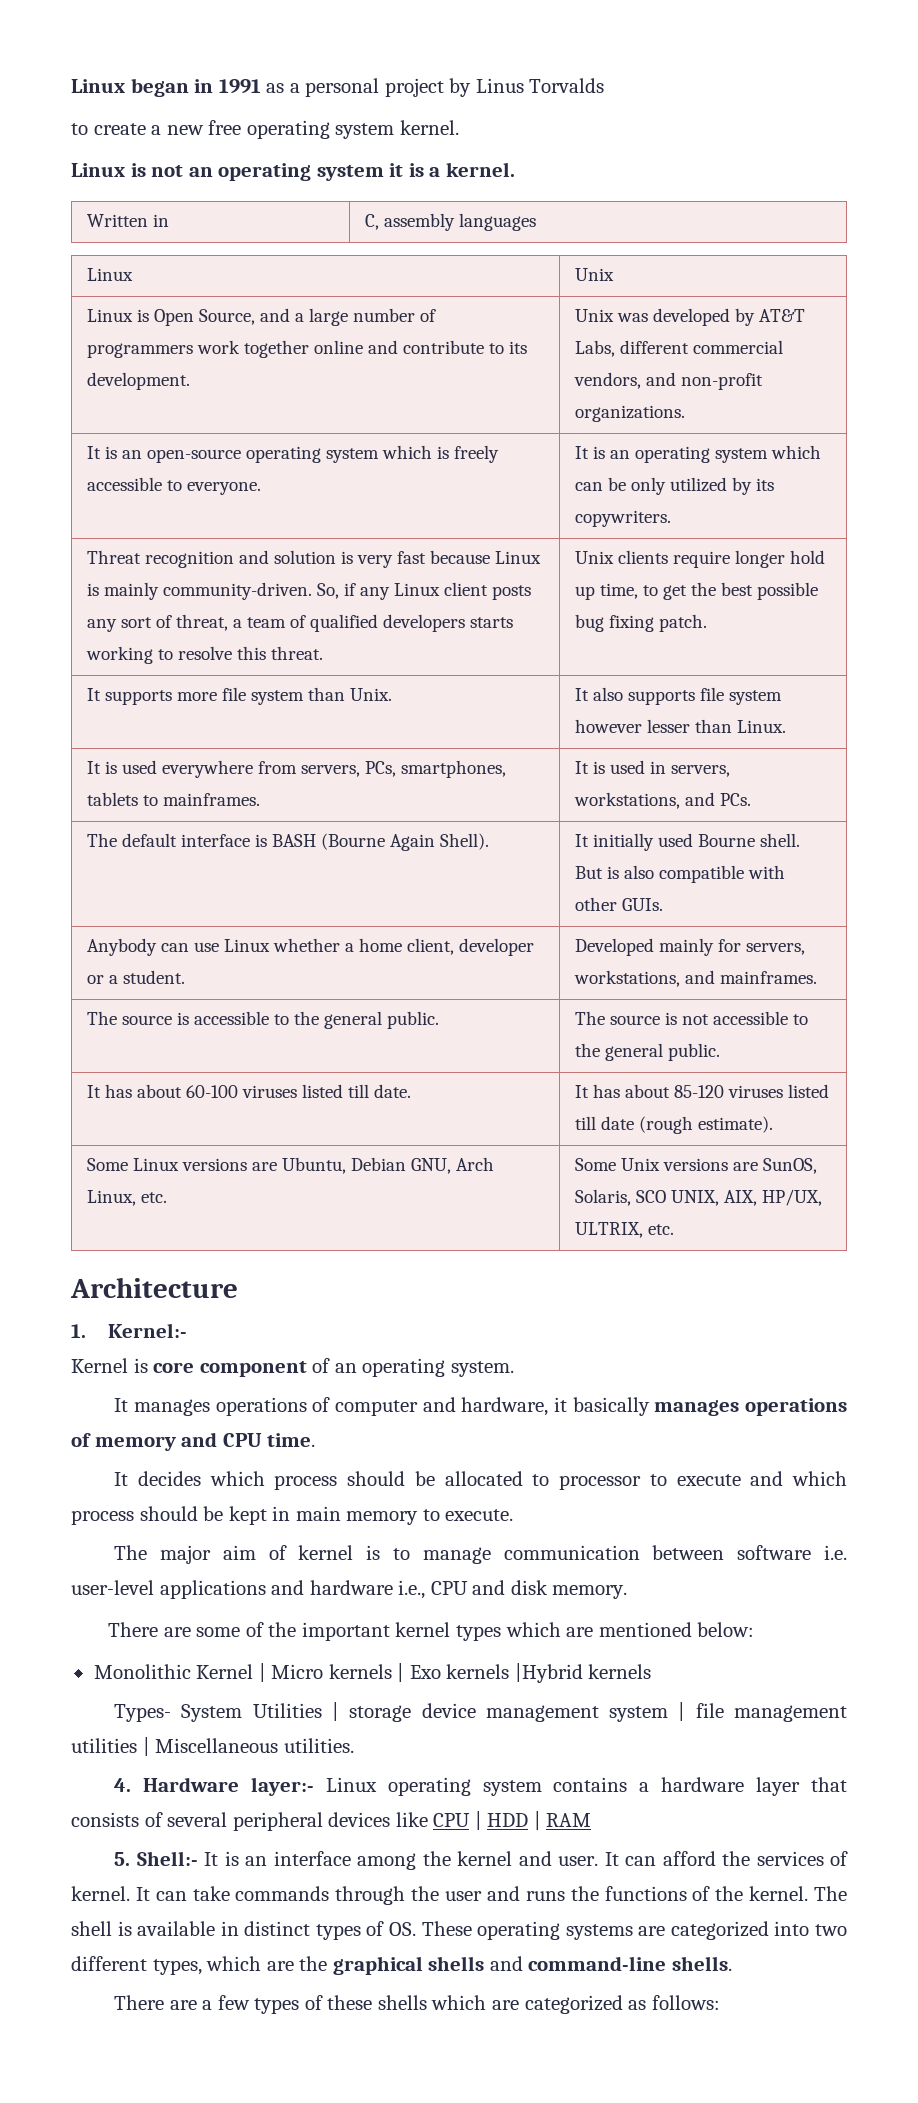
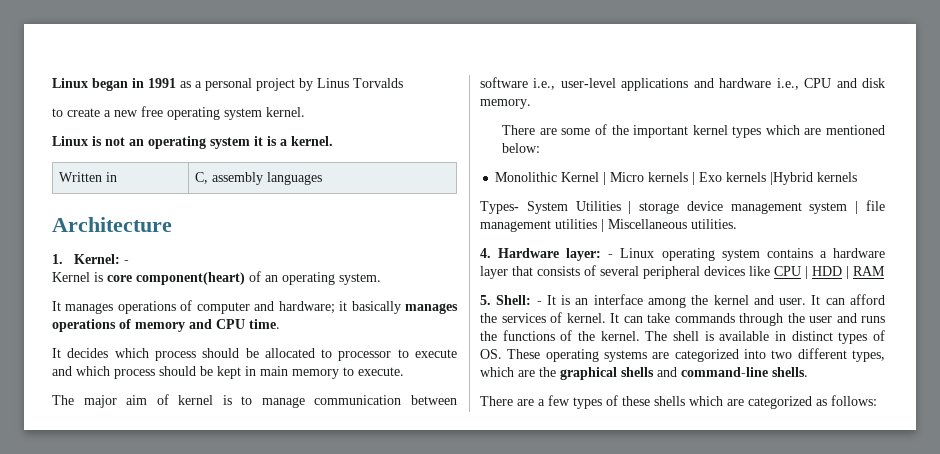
- Linux | Unix
- Linux is Open Source, and a large number of programmers work together online and contribute to its development. | Unix was developed by AT&T Labs, different commercial vendors, and non-profit organizations.
- It is an open-source operating system which is freely accessible to everyone. | It is an operating system which can be only utilized by its copywriters.
- Threat recognition and solution is very fast because Linux is mainly community-driven. So, if any Linux client posts any sort of threat, a team of qualified developers starts working to resolve this threat. | Unix clients require longer hold up time, to get the best possible bug fixing patch.
- It supports more file system than Unix. | It also supports file system however lesser than Linux.
- It is used everywhere from servers, PCs, smartphones, tablets to mainframes. | It is used in servers, workstations, and PCs.
- The default interface is BASH (Bourne Again Shell). | It initially used Bourne shell. But is also compatible with other GUIs.
- Anybody can use Linux whether a home client, developer or a student. | Developed mainly for servers, workstations, and mainframes.
- The source is accessible to the general public. | The source is not accessible to the general public.
- It has about 60-100 viruses listed till date. | It has about 85-120 viruses listed till date (rough estimate).
- Some Linux versions are Ubuntu, Debian GNU, Arch Linux, etc. | Some Unix versions are SunOS, Solaris, SCO UNIX, AIX, HP/UX, ULTRIX, etc.
- 1. Kernel:-
+ 1. Kernel: -
- Kernel is core component of an operating system.
+ Kernel is core component(heart) of an operating system.
- It manages operations of computer and hardware, it basically manages operations of memory and CPU time.
+ It manages operations of computer and hardware; it basically manages operations of memory and CPU time.
- The major aim of kernel is to manage communication between software i.e. user-level applications and hardware i.e., CPU and disk memory.
+ The major aim of kernel is to manage communication between software i.e., user-level applications and hardware i.e., CPU and disk memory.
- 4. Hardware layer:- Linux operating system contains a hardware layer that consists of several peripheral devices like CPU | HDD | RAM
+ 4. Hardware layer: - Linux operating system contains a hardware layer that consists of several peripheral devices like CPU | HDD | RAM
- 5. Shell:- It is an interface among the kernel and user.
+ 5. Shell: - It is an interface among the kernel and user.

